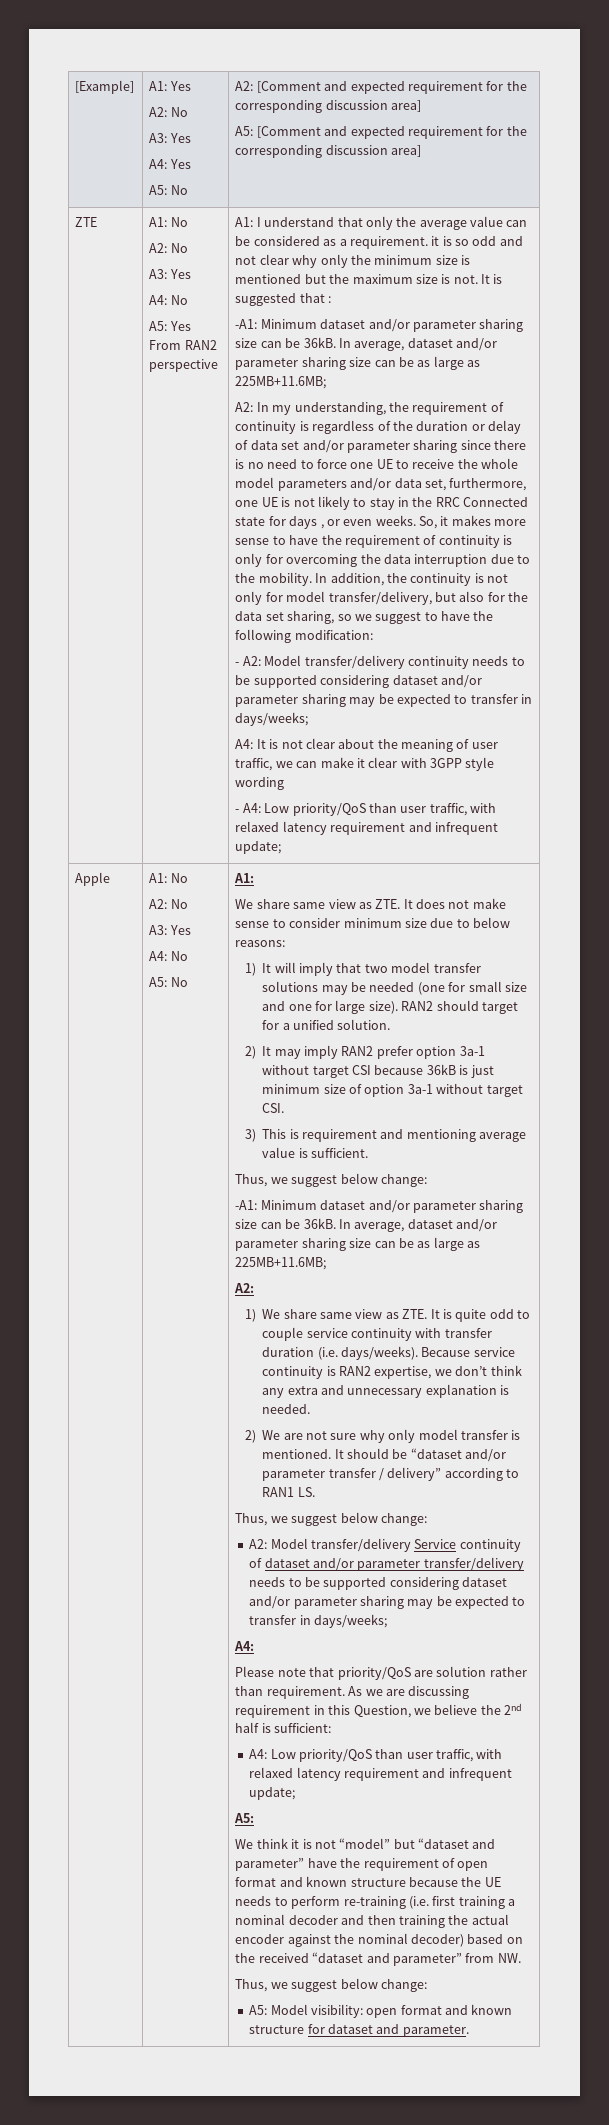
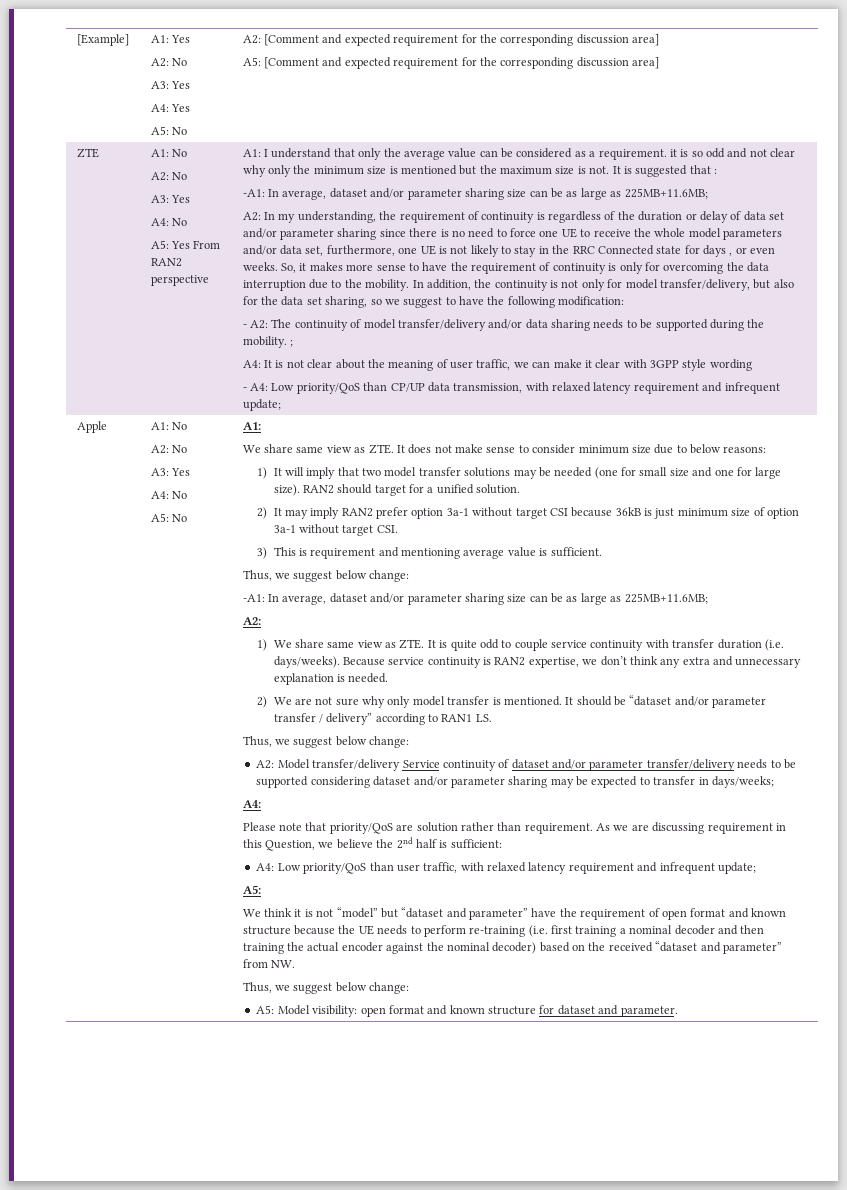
  It is suggested that :
- -A1: Minimum dataset and/or parameter sharing size can be 36kB. In average, dataset and/or parameter sharing size can be as large as 225MB+11.6MB;
+ -A1: In average, dataset and/or parameter sharing size can be as large as 225MB+11.6MB;
- - A2: Model transfer/delivery continuity needs to be supported considering dataset and/or parameter sharing may be expected to transfer in days/weeks;
+ - A2: The continuity of model transfer/delivery and/or data sharing needs to be supported during the mobility. ;
- - A4: Low priority/QoS than user traffic, with relaxed latency requirement and infrequent update;
+ - A4: Low priority/QoS than CP/UP data transmission, with relaxed latency requirement and infrequent update;
  3) This is requirement and mentioning average value is sufficient.
  Thus, we suggest below change:
- -A1: Minimum dataset and/or parameter sharing size can be 36kB. In average, dataset and/or parameter sharing size can be as large as 225MB+11.6MB;
+ -A1: In average, dataset and/or parameter sharing size can be as large as 225MB+11.6MB;

